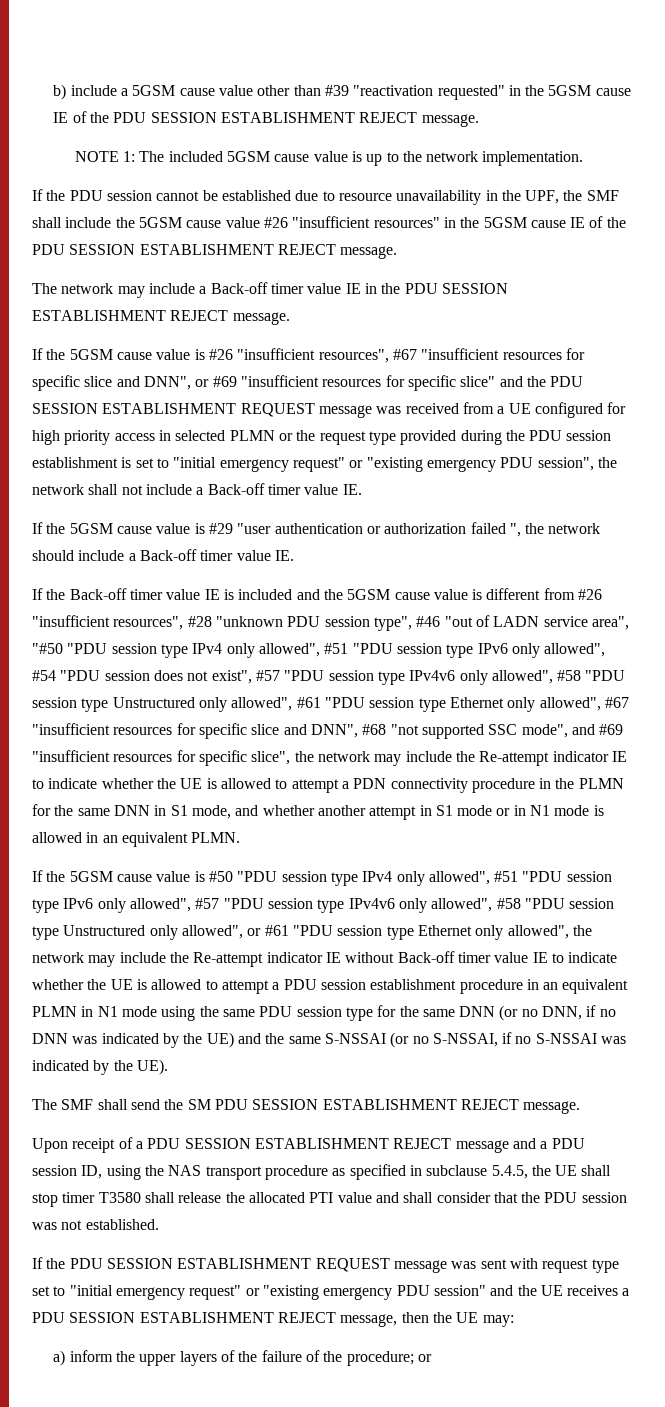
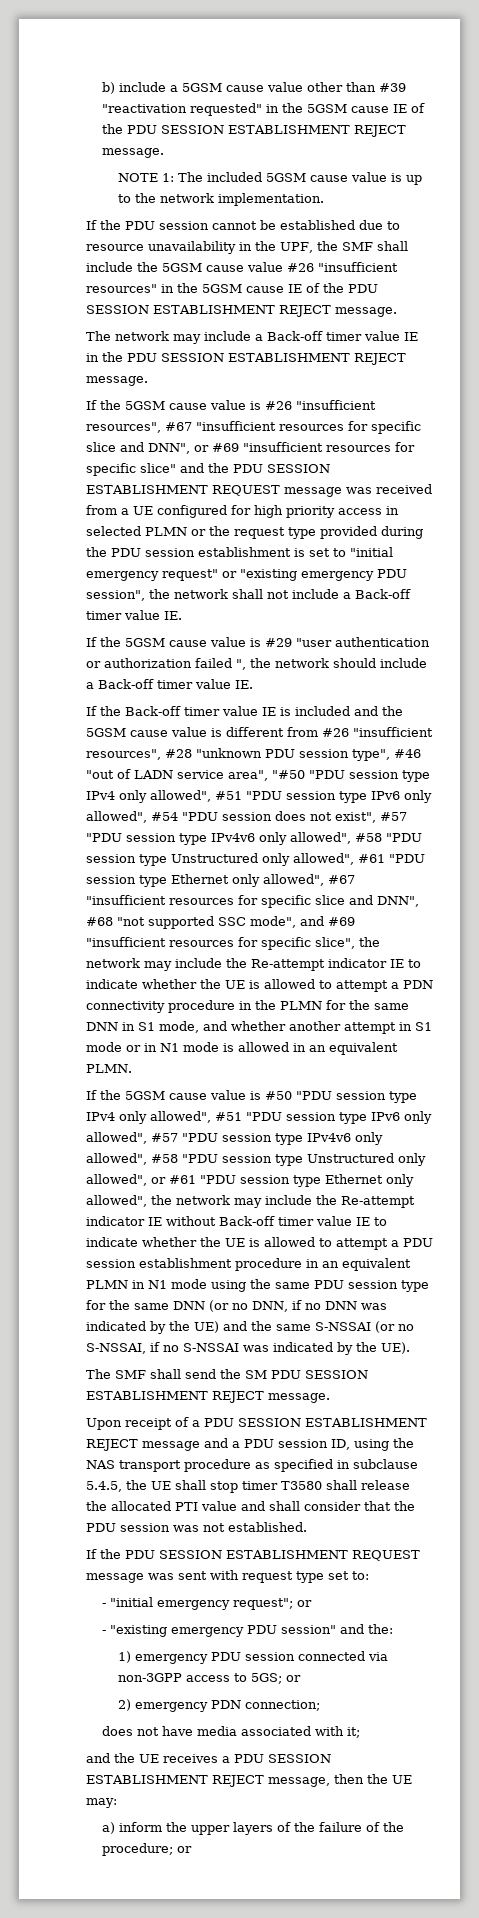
- If the PDU SESSION ESTABLISHMENT REQUEST message was sent with request type set to "initial emergency request" or "existing emergency PDU session" and the UE receives a PDU SESSION ESTABLISHMENT REJECT message, then the UE may:
+ If the PDU SESSION ESTABLISHMENT REQUEST message was sent with request type set to:
+ - "initial emergency request"; or
+ - "existing emergency PDU session" and the:
+ 1) emergency PDU session connected via non-3GPP access to 5GS; or
+ 2) emergency PDN connection;
+ does not have media associated with it;
+ and the UE receives a PDU SESSION ESTABLISHMENT REJECT message, then the UE may:

